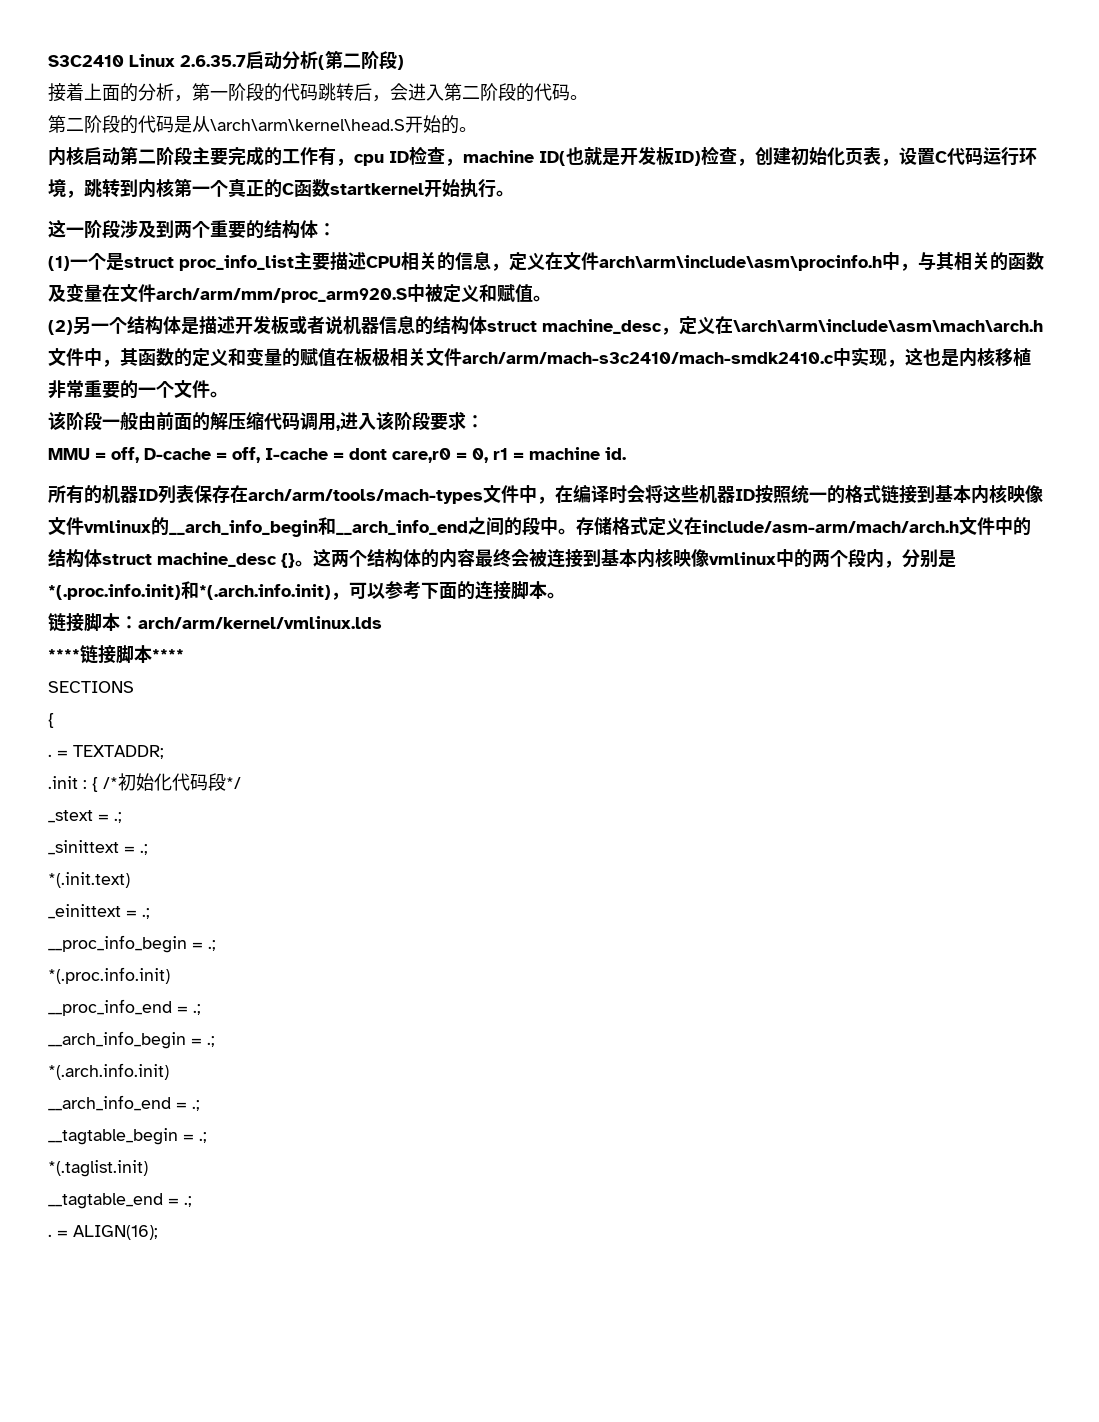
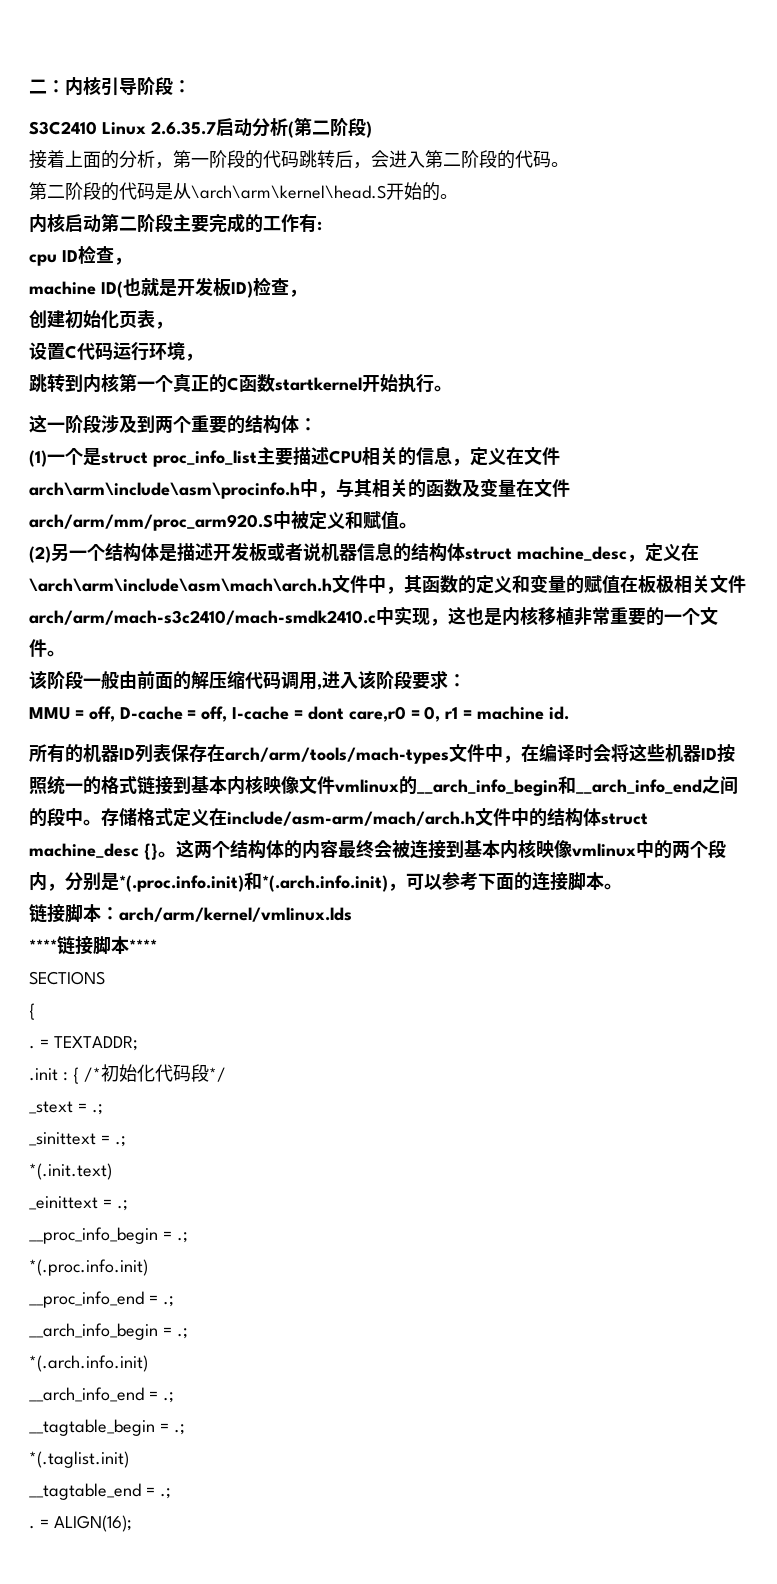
+ 二：内核引导阶段：
- 内核启动第二阶段主要完成的工作有，cpu ID检查，machine ID(也就是开发板ID)检查，创建初始化页表，设置C代码运行环境，跳转到内核第一个真正的C函数startkernel开始执行。
+ 内核启动第二阶段主要完成的工作有:
+ cpu ID检查，
+ machine ID(也就是开发板ID)检查，
+ 创建初始化页表，
+ 设置C代码运行环境，
+ 跳转到内核第一个真正的C函数startkernel开始执行。

